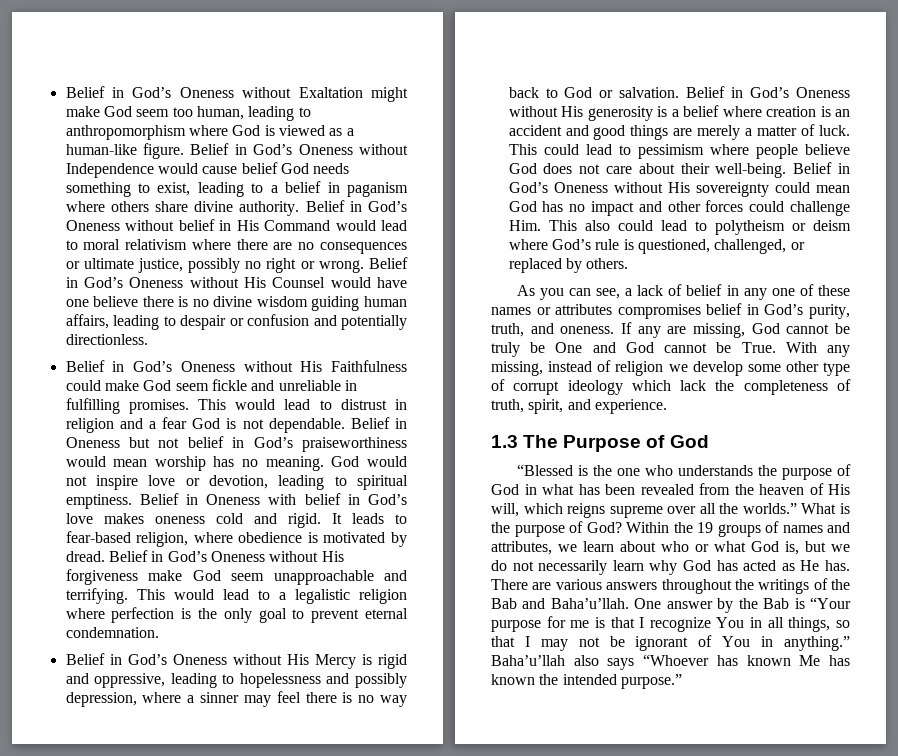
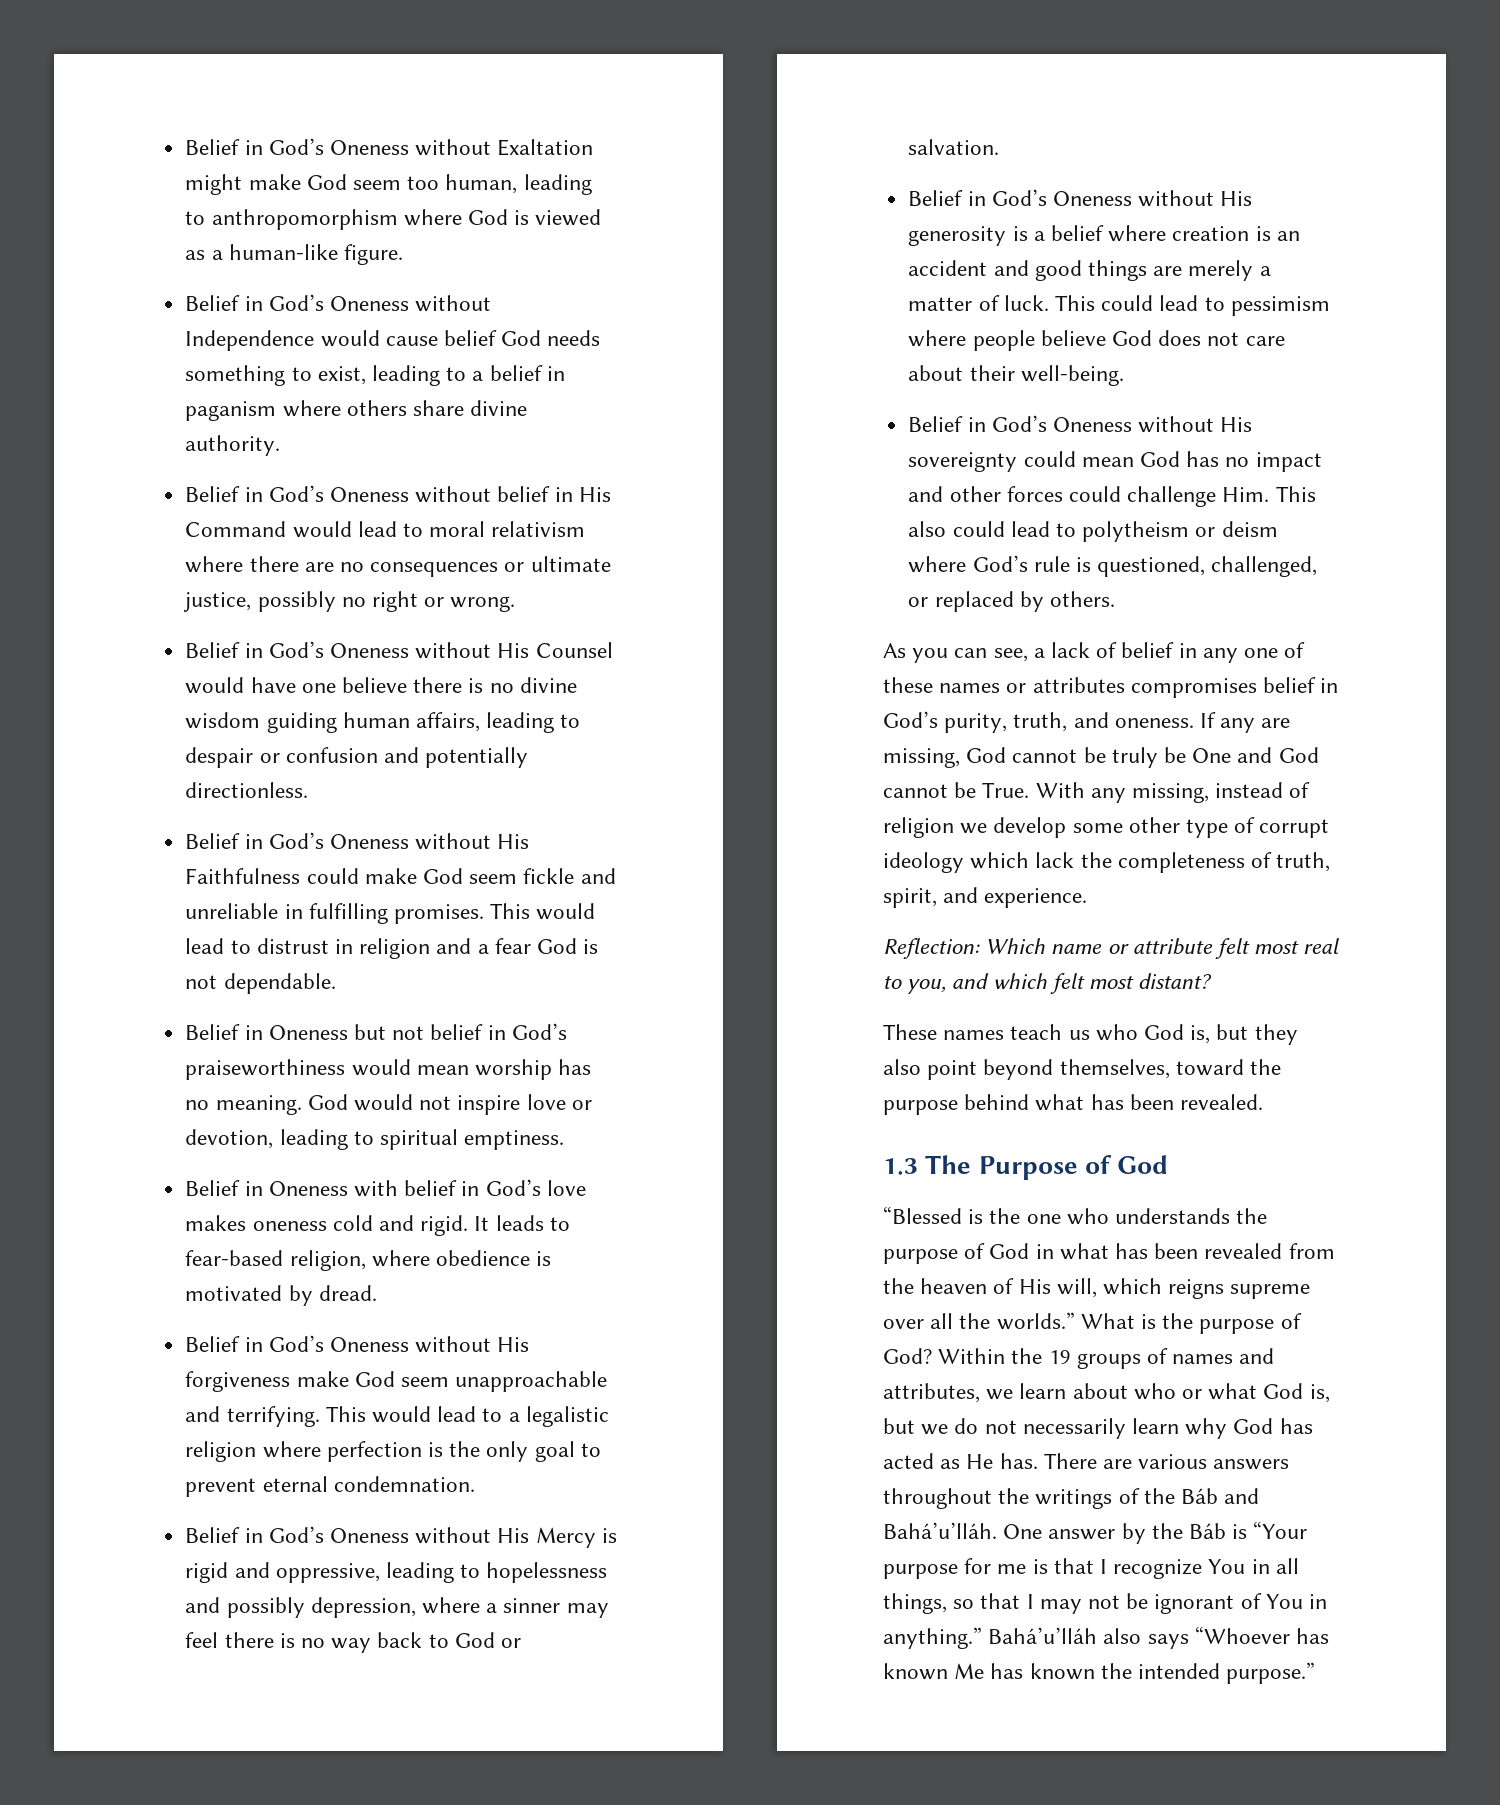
- Belief in God’s Oneness without Exaltation might make God seem too human, leading to anthropomorphism where God is viewed as a human-like figure. Belief in God’s Oneness without Independence would cause belief God needs something to exist, leading to a belief in paganism where others share divine authority. Belief in God’s Oneness without belief in His Command would lead to moral relativism where there are no consequences or ultimate justice, possibly no right or wrong. Belief in God’s Oneness without His Counsel would have one believe there is no divine wisdom guiding human affairs, leading to despair or confusion and potentially directionless.
+ Belief in God’s Oneness without Exaltation might make God seem too human, leading to anthropomorphism where God is viewed as a human-like figure.
+ Belief in God’s Oneness without Independence would cause belief God needs something to exist, leading to a belief in paganism where others share divine authority.
+ Belief in God’s Oneness without belief in His Command would lead to moral relativism where there are no consequences or ultimate justice, possibly no right or wrong.
+ Belief in God’s Oneness without His Counsel would have one believe there is no divine wisdom guiding human affairs, leading to despair or confusion and potentially directionless.
- This would lead to distrust in religion and a fear God is not dependable. Belief in Oneness but not belief in God’s praiseworthiness would mean worship has no meaning.
+ This would lead to distrust in religion and a fear God is not dependable.
+ Belief in Oneness but not belief in God’s praiseworthiness would mean worship has no meaning.
- God would not inspire love or devotion, leading to spiritual emptiness. Belief in Oneness with belief in God’s love makes oneness cold and rigid.
+ God would not inspire love or devotion, leading to spiritual emptiness.
+ Belief in Oneness with belief in God’s love makes oneness cold and rigid.
- It leads to fear-based religion, where obedience is motivated by dread. Belief in God’s Oneness without His forgiveness make God seem unapproachable and terrifying.
+ It leads to fear-based religion, where obedience is motivated by dread.
+ Belief in God’s Oneness without His forgiveness make God seem unapproachable and terrifying.
- Belief in God’s Oneness without His Mercy is rigid and oppressive, leading to hopelessness and possibly depression, where a sinner may feel there is no way back to God or salvation. Belief in God’s Oneness without His generosity is a belief where creation is an accident and good things are merely a matter of luck.
+ Belief in God’s Oneness without His Mercy is rigid and oppressive, leading to hopelessness and possibly depression, where a sinner may feel there is no way back to God or salvation.
+ Belief in God’s Oneness without His generosity is a belief where creation is an accident and good things are merely a matter of luck.
- This could lead to pessimism where people believe God does not care about their well-being. Belief in God’s Oneness without His sovereignty could mean God has no impact and other forces could challenge Him. This also could lead to polytheism or deism where God’s rule is questioned, challenged, or replaced by others.
+ This could lead to pessimism where people believe God does not care about their well-being.
+ Belief in God’s Oneness without His sovereignty could mean God has no impact and other forces could challenge Him. This also could lead to polytheism or deism where God’s rule is questioned, challenged, or replaced by others.
+ Reflection: Which name or attribute felt most real to you, and which felt most distant?
+ These names teach us who God is, but they also point beyond themselves, toward the purpose behind what has been revealed.
- There are various answers throughout the writings of the Bab and Baha’u’llah.
+ There are various answers throughout the writings of the Báb and Bahá’u’lláh.
- One answer by the Bab is “Your purpose for me is that I recognize You in all things, so that I may not be ignorant of You in anything.”
+ One answer by the Báb is “Your purpose for me is that I recognize You in all things, so that I may not be ignorant of You in anything.”
- Baha’u’llah also says “Whoever has known Me has known the intended purpose.”
+ Bahá’u’lláh also says “Whoever has known Me has known the intended purpose.”

